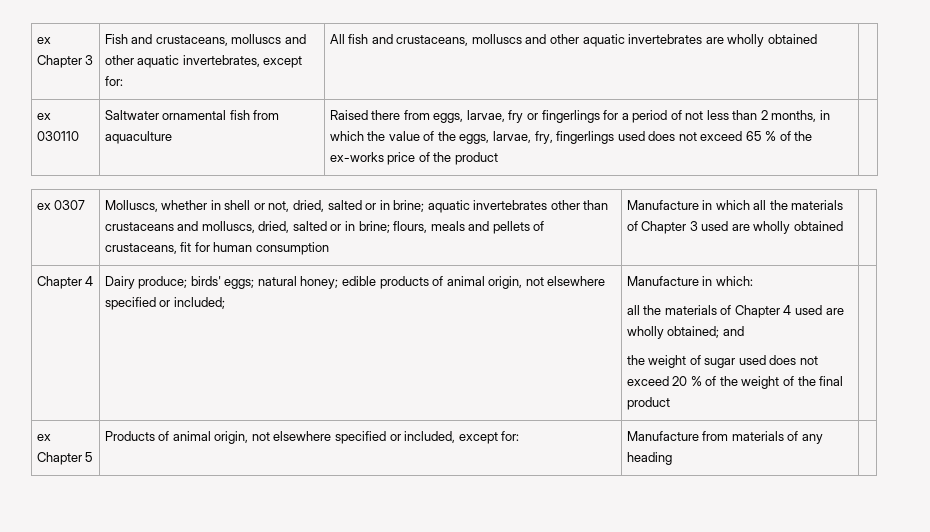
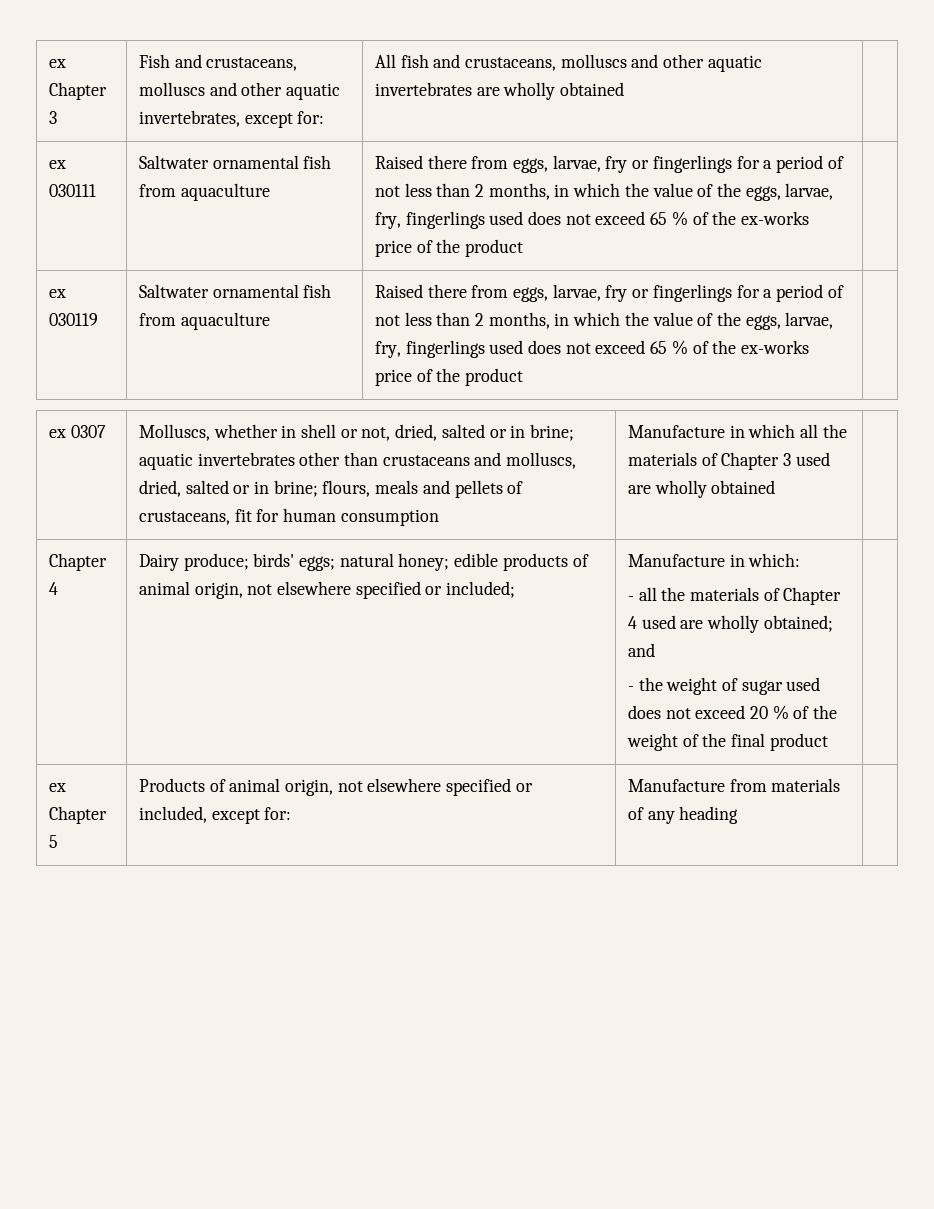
- ex 030110
+ ex 030111 | Saltwater ornamental fish from aquaculture | Raised there from eggs, larvae, fry or fingerlings for a period of not less than 2 months, in which the value of the eggs, larvae, fry, fingerlings used does not exceed 65 % of the ex-works price of the product |
+ ex 030119
- all the materials of Chapter 4 used are wholly obtained; and
+ - all the materials of Chapter 4 used are wholly obtained; and
- the weight of sugar used does not exceed 20 % of the weight of the final product
+ - the weight of sugar used does not exceed 20 % of the weight of the final product

